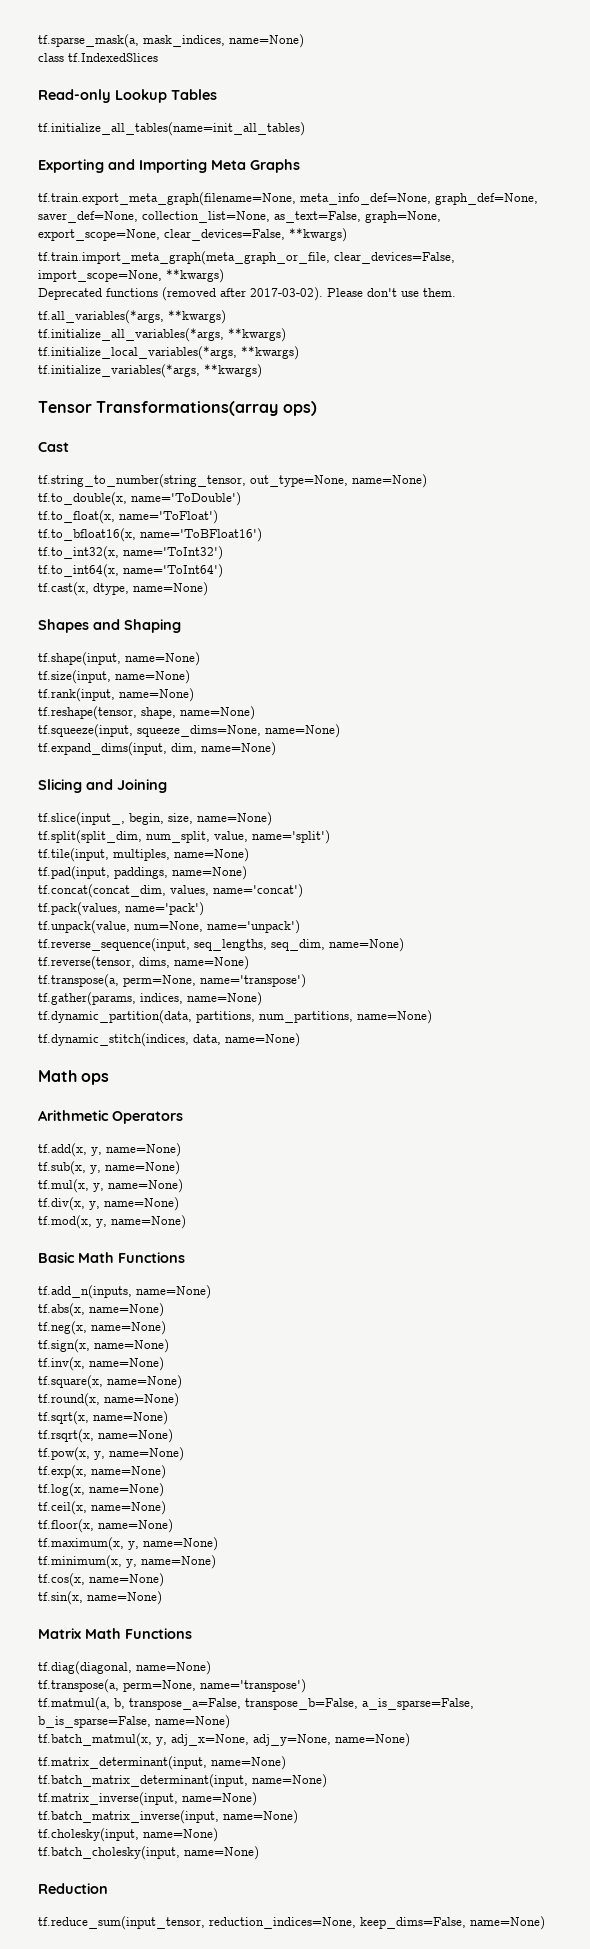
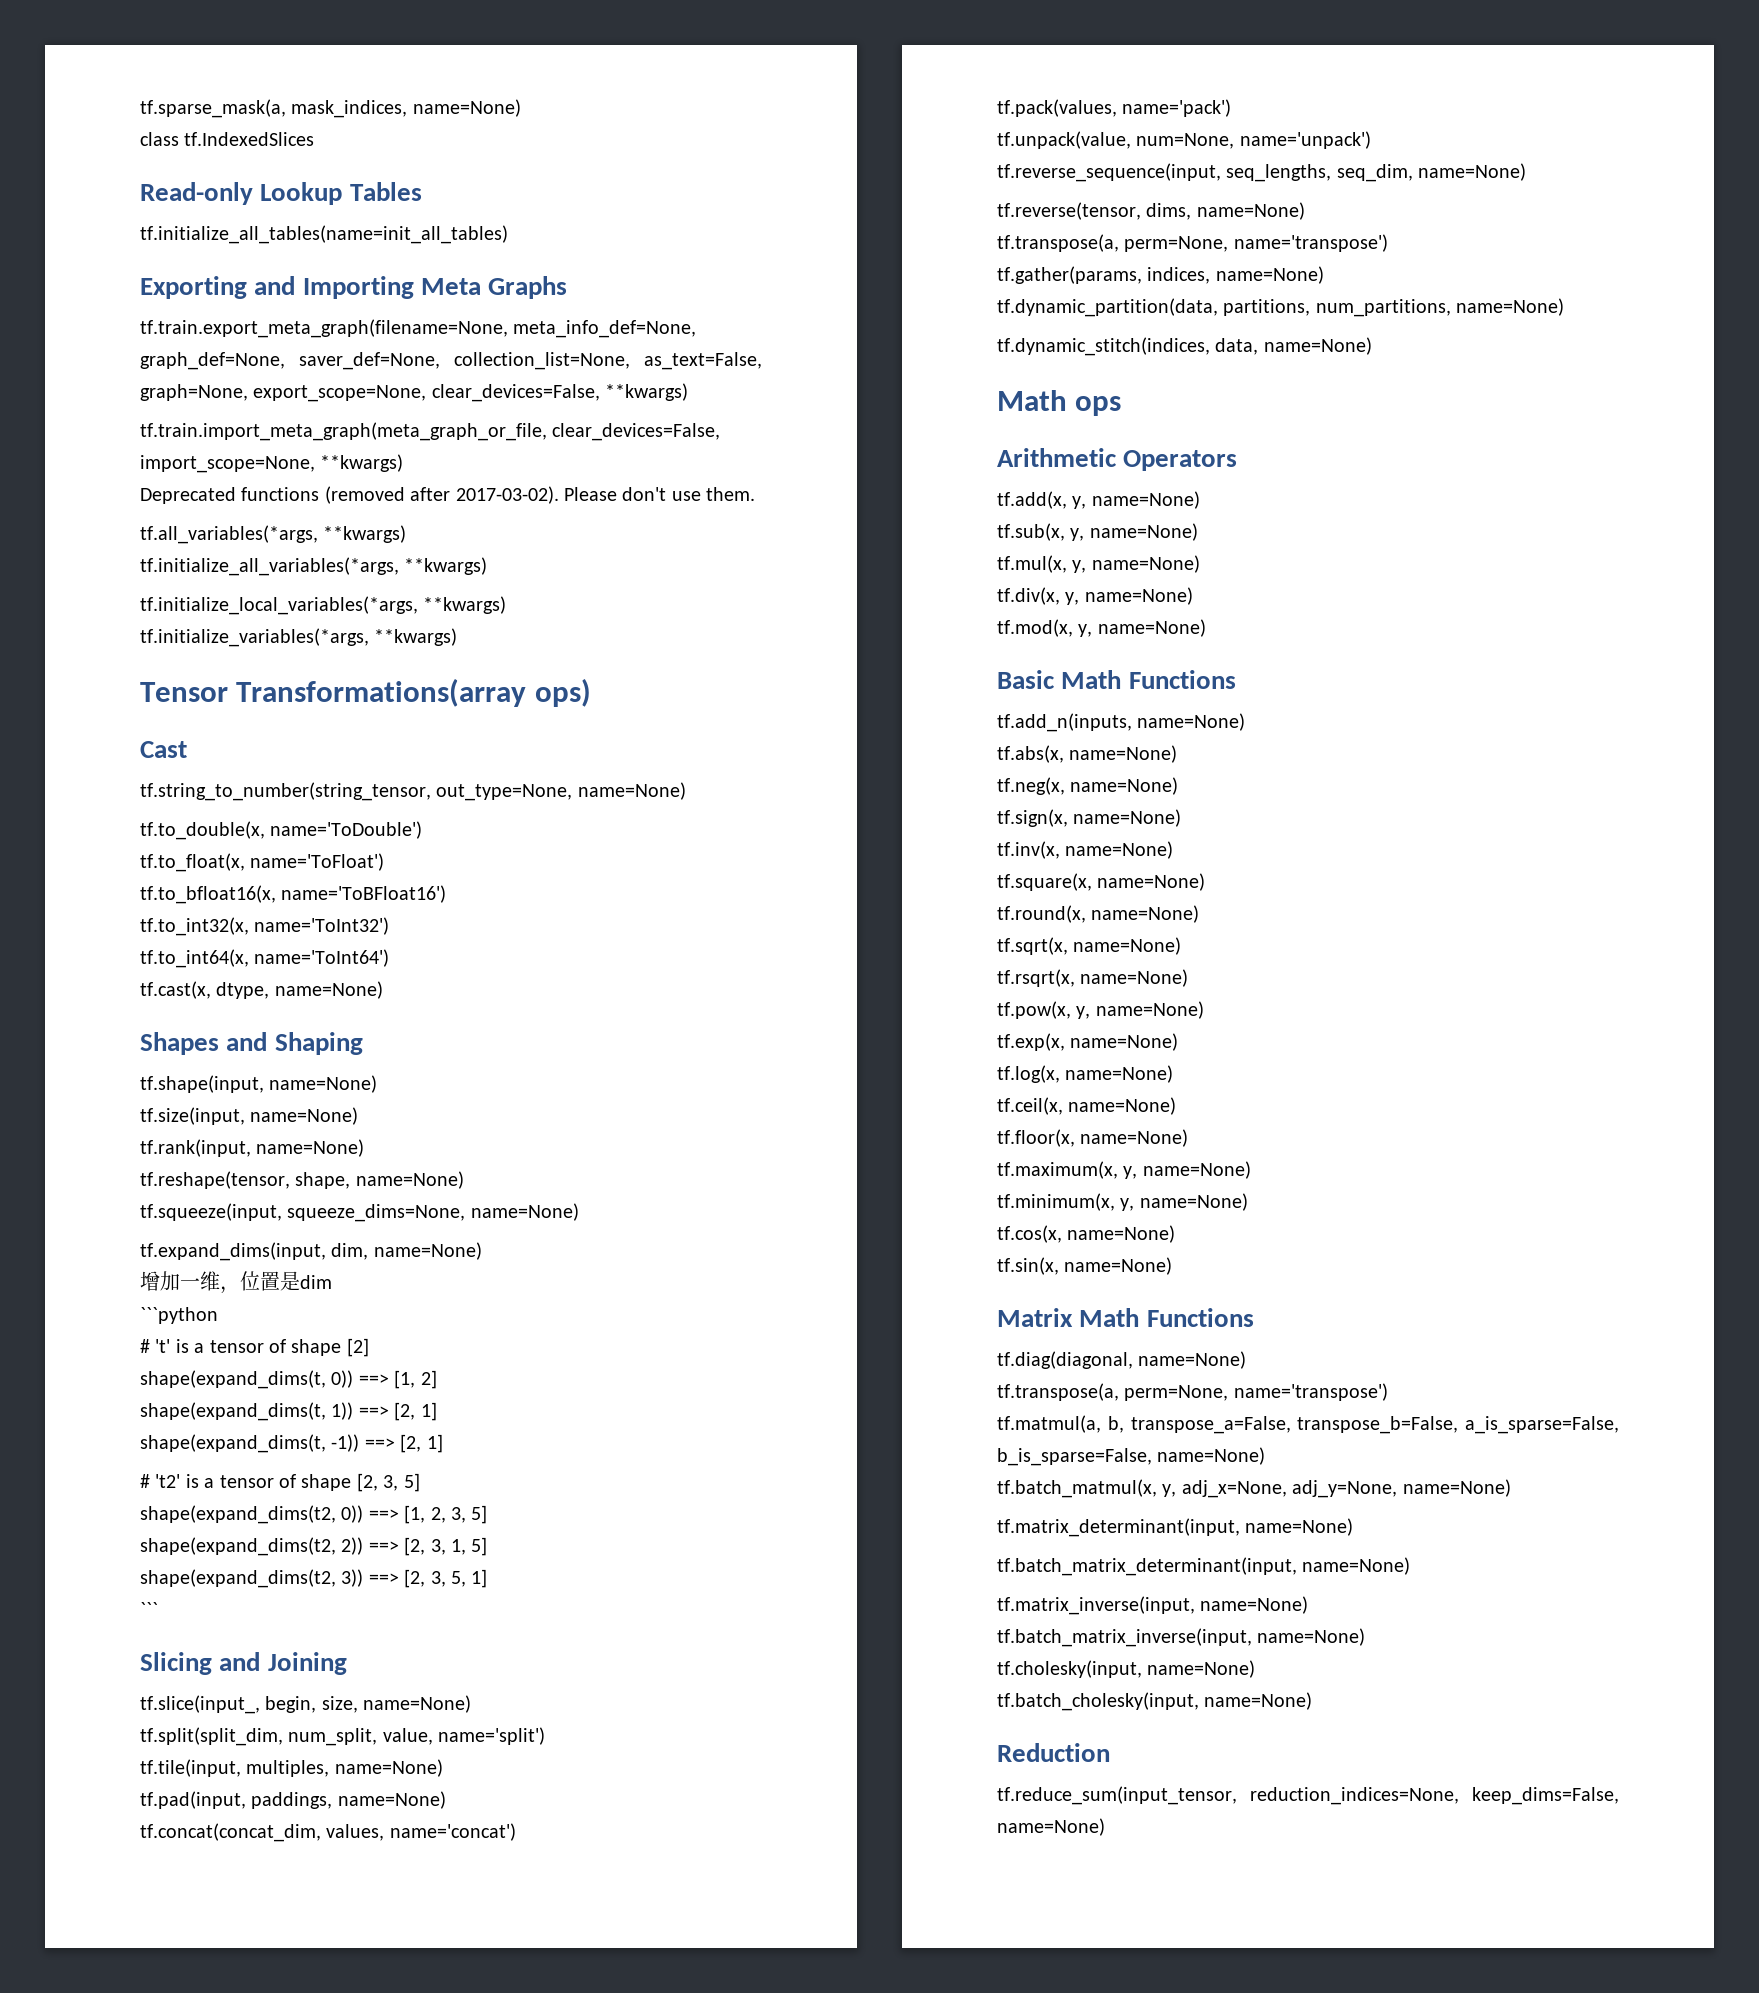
+ 增加一维，位置是dim
+ ```python
+ # 't' is a tensor of shape [2]
+ shape(expand_dims(t, 0)) ==> [1, 2]
+ shape(expand_dims(t, 1)) ==> [2, 1]
+ shape(expand_dims(t, -1)) ==> [2, 1]
+ # 't2' is a tensor of shape [2, 3, 5]
+ shape(expand_dims(t2, 0)) ==> [1, 2, 3, 5]
+ shape(expand_dims(t2, 2)) ==> [2, 3, 1, 5]
+ shape(expand_dims(t2, 3)) ==> [2, 3, 5, 1]
+ ```

